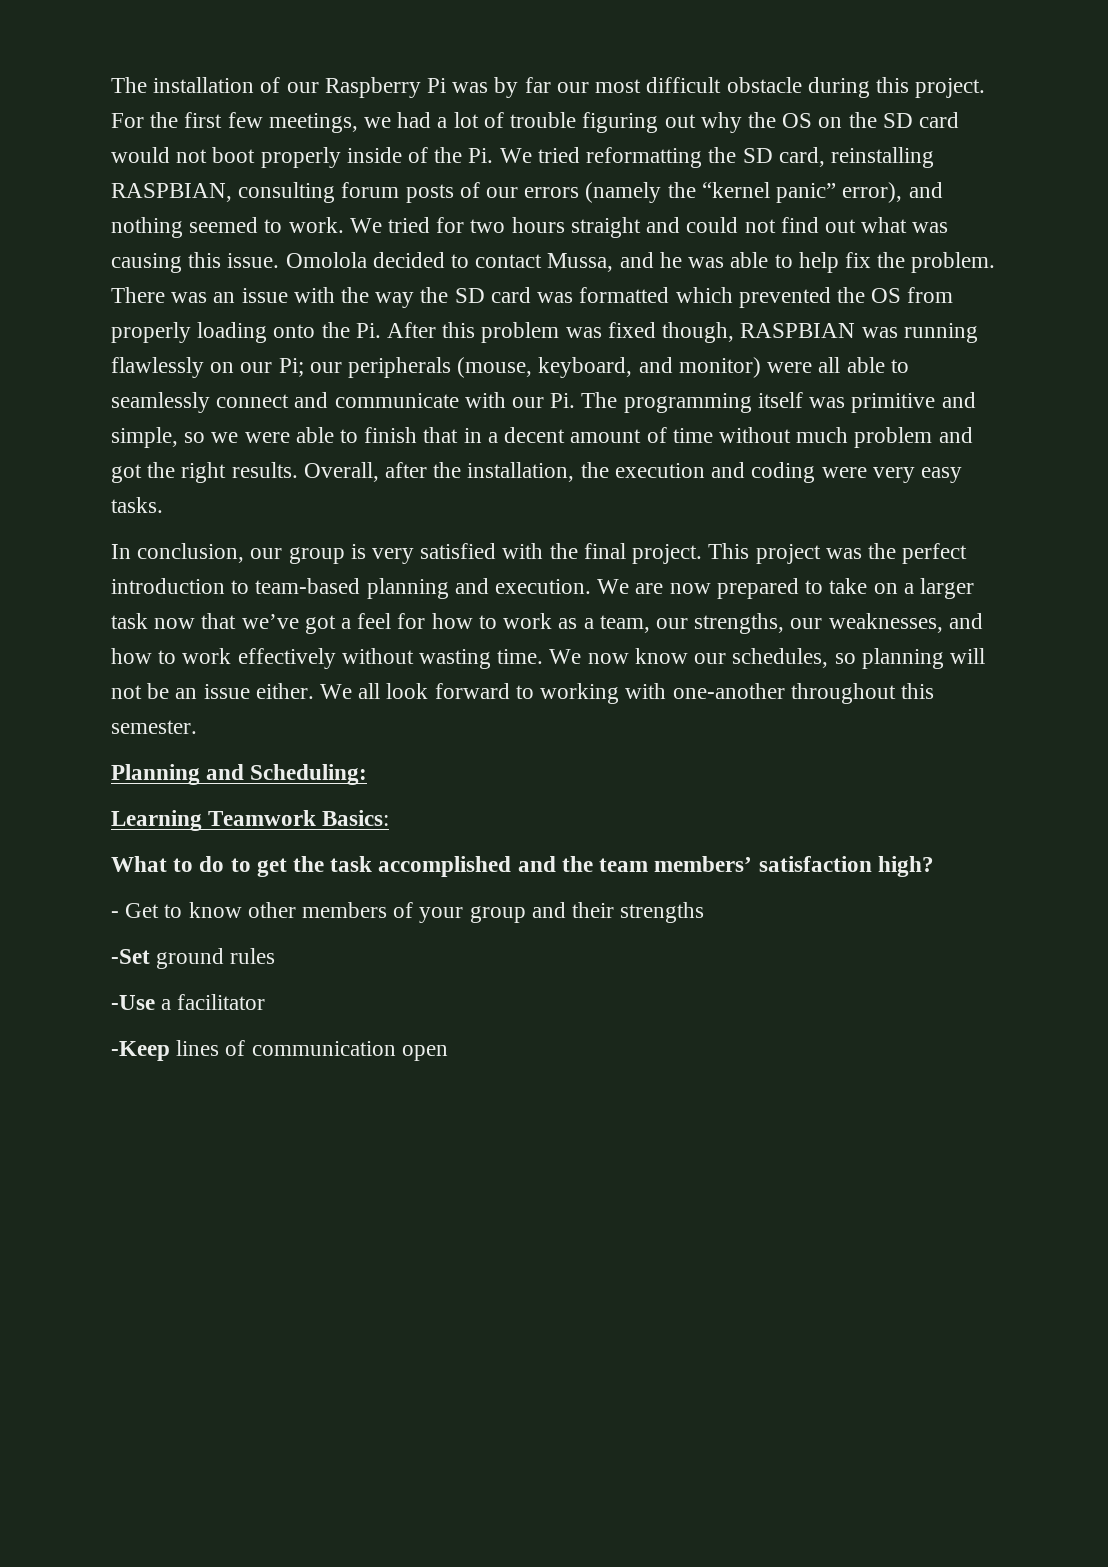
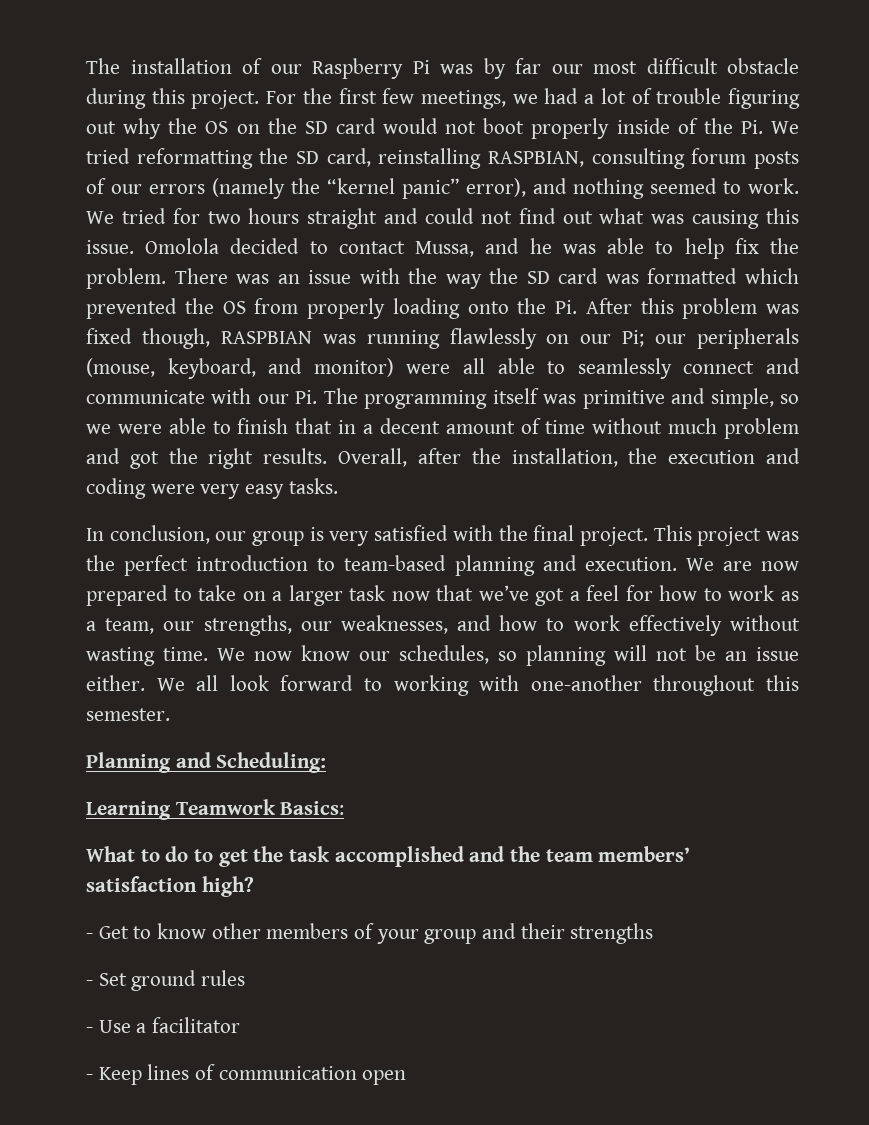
- -Set ground rules
+ - Set ground rules
- -Use a facilitator
+ - Use a facilitator
- -Keep lines of communication open
+ - Keep lines of communication open

